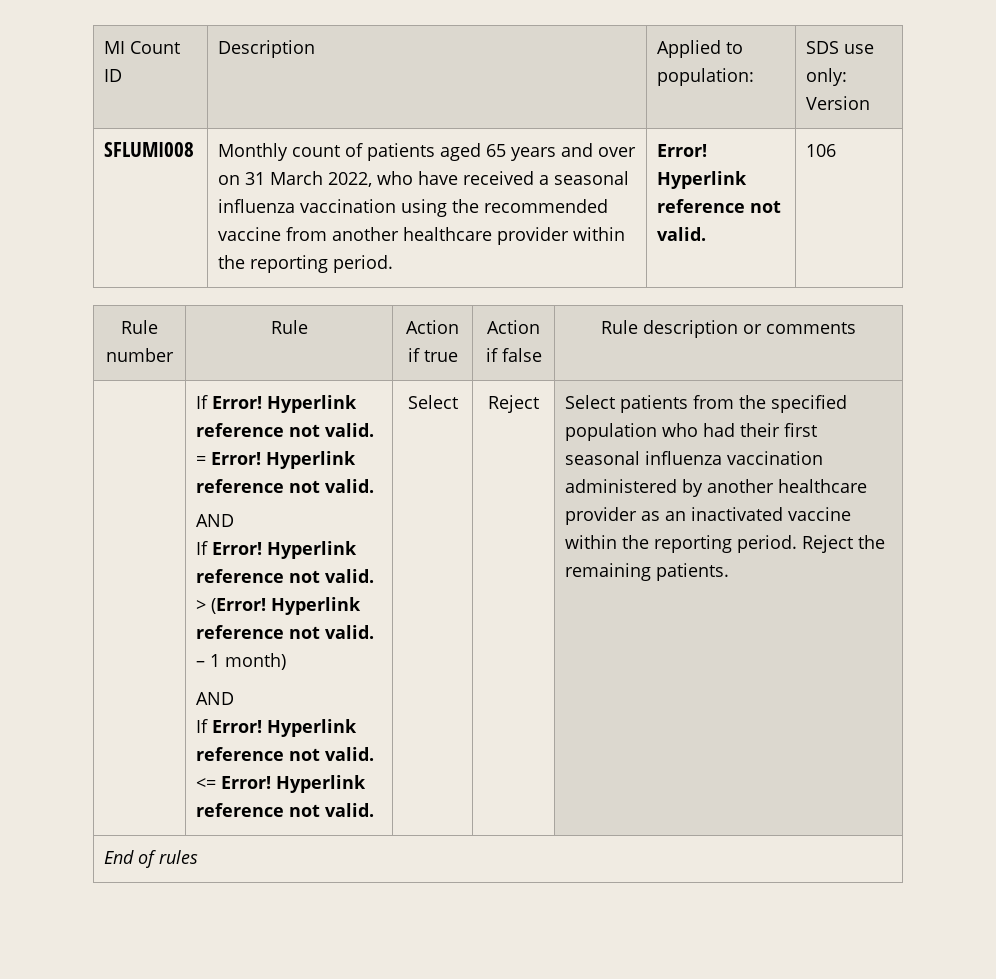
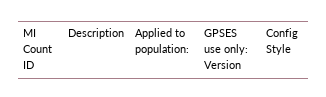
- MI Count ID | Description | Applied to population: | SDS use only: Version
- SFLUMI008 | Monthly count of patients aged 65 years and over on 31 March 2022, who have received a seasonal influenza vaccination using the recommended vaccine from another healthcare provider within the reporting period. | Error! Hyperlink reference not valid. | 106
- Rule number | Rule | Action if true | Action if false | Rule description or comments
- | If Error! Hyperlink reference not valid. = Error! Hyperlink reference not valid.
- AND
- If Error! Hyperlink reference not valid. > (Error! Hyperlink reference not valid. – 1 month)
- AND
- If Error! Hyperlink reference not valid. <= Error! Hyperlink reference not valid. | Select | Reject | Select patients from the specified population who had their first seasonal influenza vaccination administered by another healthcare provider as an inactivated vaccine within the reporting period. Reject the remaining patients.
- End of rules
+ MI Count ID | Description | Applied to population: | GPSES use only: Version | Config Style

